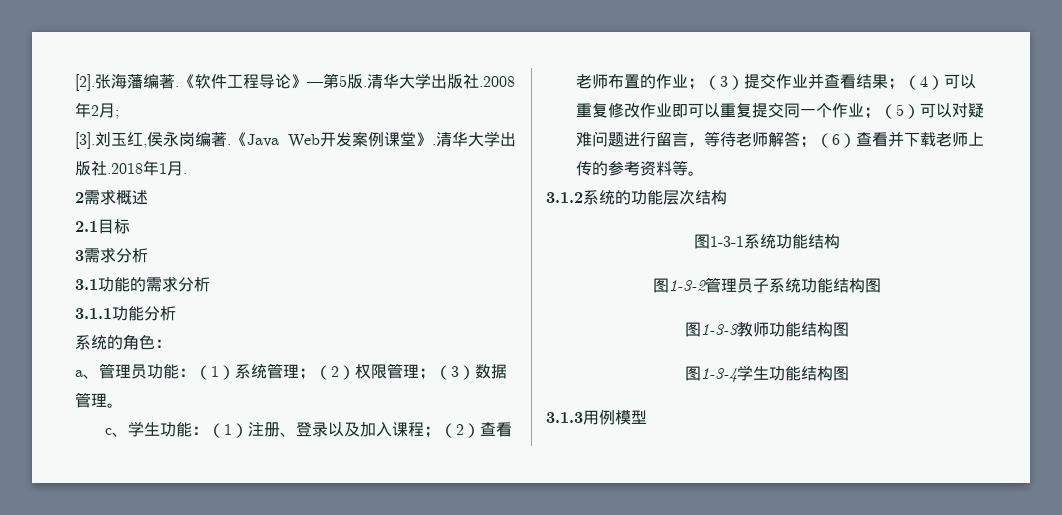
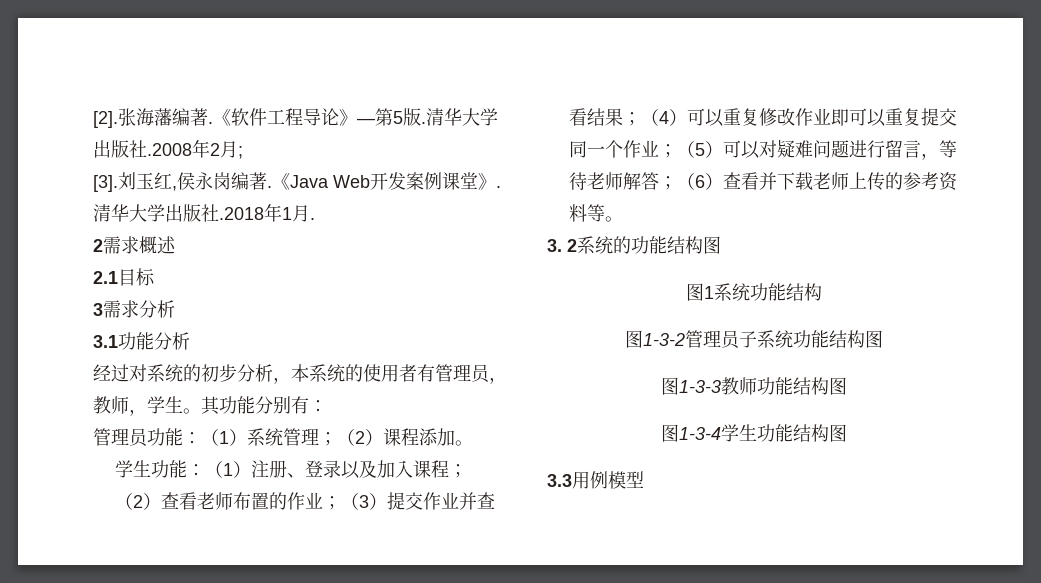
- 3.1功能的需求分析
- 3.1.1功能分析
- 系统的角色：
+ 3.1功能分析
+ 经过对系统的初步分析，本系统的使用者有管理员，教师，学生。其功能分别有：
- a、管理员功能：
+ 管理员功能：
- （2）权限管理；（3）数据管理。
- c、学生功能：
+ （2）课程添加。
+ 学生功能：
- 3.1.2系统的功能层次结构
- 图1-3-1系统功能结构
+ 3. 2系统的功能结构图
+ 图1系统功能结构
- 3.1.3用例模型
+ 3.3用例模型

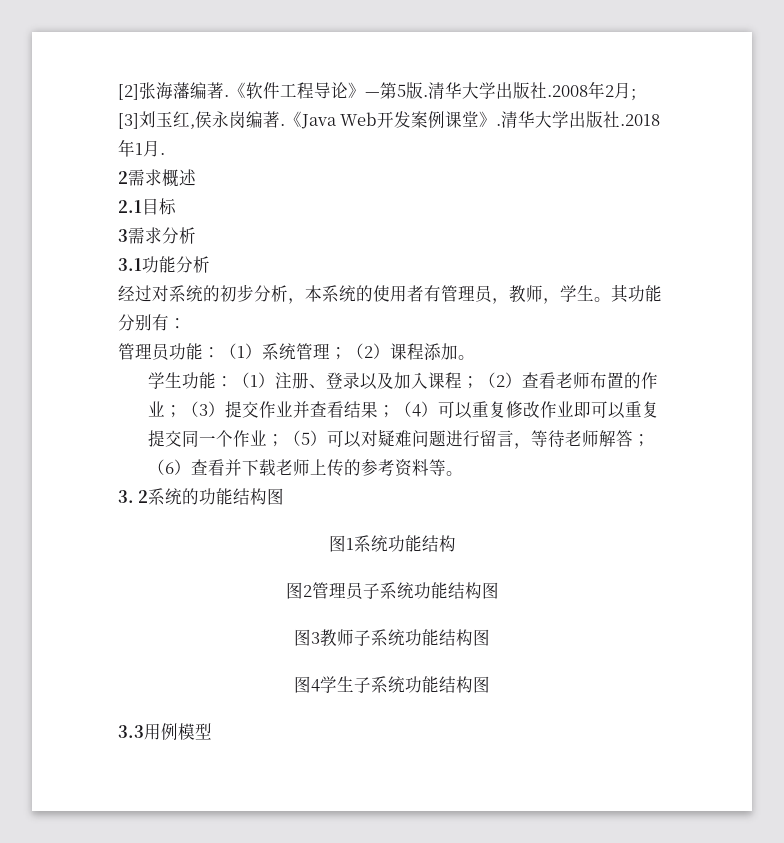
- [2].张海藩编著.
+ [2]张海藩编著.
- [3].刘玉红,侯永岗编著.
+ [3]刘玉红,侯永岗编著.
- 图1-3-2管理员子系统功能结构图
+ 图2管理员子系统功能结构图
- 图1-3-3教师功能结构图
- 图1-3-4学生功能结构图
+ 图3教师子系统功能结构图
+ 图4学生子系统功能结构图

